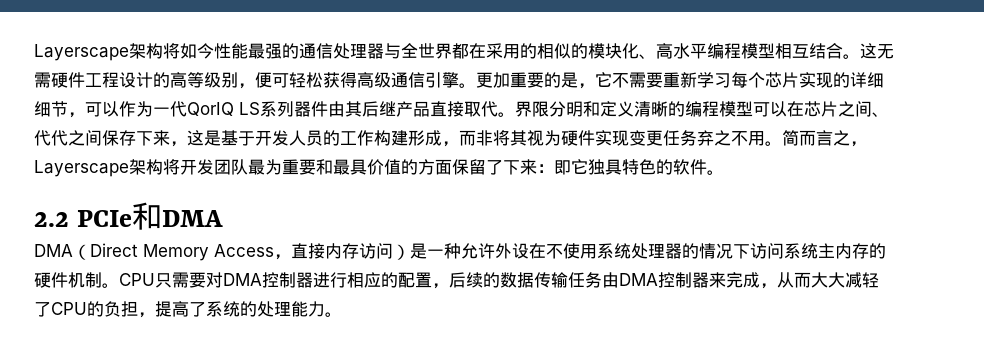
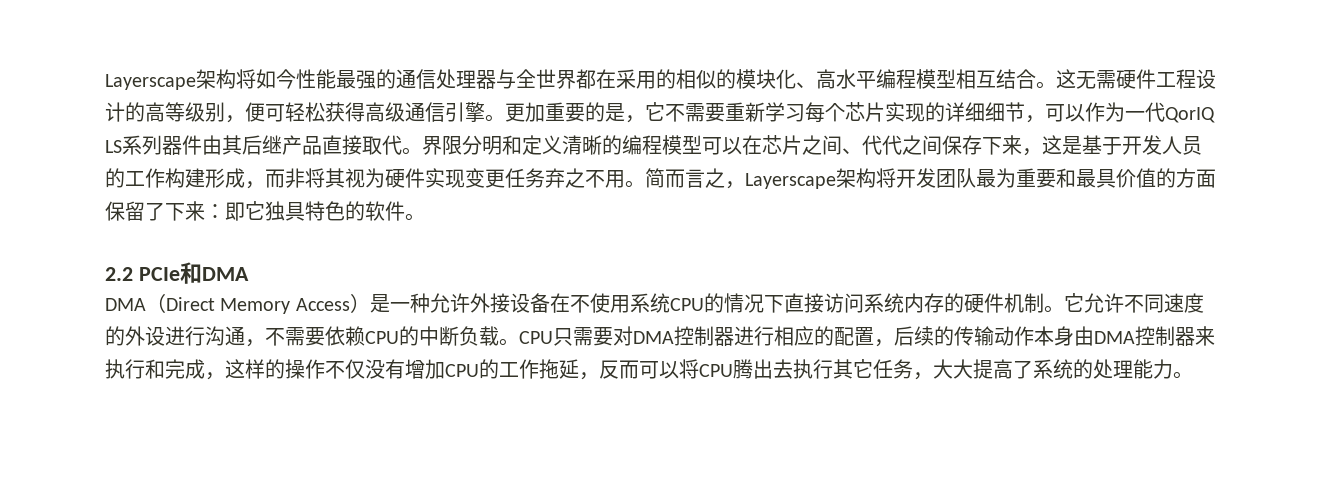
- DMA（Direct Memory Access，直接内存访问）是一种允许外设在不使用系统处理器的情况下访问系统主内存的硬件机制。
+ DMA（Direct Memory Access）是一种允许外接设备在不使用系统CPU的情况下直接访问系统内存的硬件机制。
+ 它允许不同速度的外设进行沟通，不需要依赖CPU的中断负载。
- CPU只需要对DMA控制器进行相应的配置，后续的数据传输任务由DMA控制器来完成，从而大大减轻了CPU的负担，提高了系统的处理能力。
+ CPU只需要对DMA控制器进行相应的配置，后续的传输动作本身由DMA控制器来执行和完成，这样的操作不仅没有增加CPU的工作拖延，反而可以将CPU腾出去执行其它任务，大大提高了系统的处理能力。

